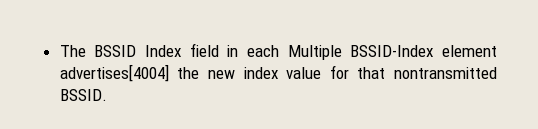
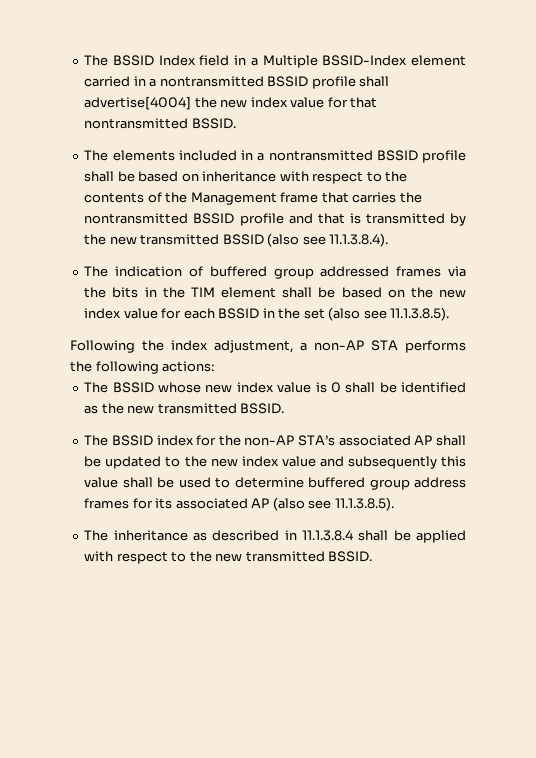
- The BSSID Index field in each Multiple BSSID-Index element advertises[4004] the new index value for that nontransmitted BSSID.
+ The BSSID Index field in a Multiple BSSID-Index element carried in a nontransmitted BSSID profile shall advertise[4004] the new index value for that nontransmitted BSSID.
+ The elements included in a nontransmitted BSSID profile shall be based on inheritance with respect to the contents of the Management frame that carries the nontransmitted BSSID profile and that is transmitted by the new transmitted BSSID (also see 11.1.3.8.4).
+ The indication of buffered group addressed frames via the bits in the TIM element shall be based on the new index value for each BSSID in the set (also see 11.1.3.8.5).
+ Following the index adjustment, a non-AP STA performs the following actions:
+ The BSSID whose new index value is 0 shall be identified as the new transmitted BSSID.
+ The BSSID index for the non-AP STA’s associated AP shall be updated to the new index value and subsequently this value shall be used to determine buffered group address frames for its associated AP (also see 11.1.3.8.5).
+ The inheritance as described in 11.1.3.8.4 shall be applied with respect to the new transmitted BSSID.

